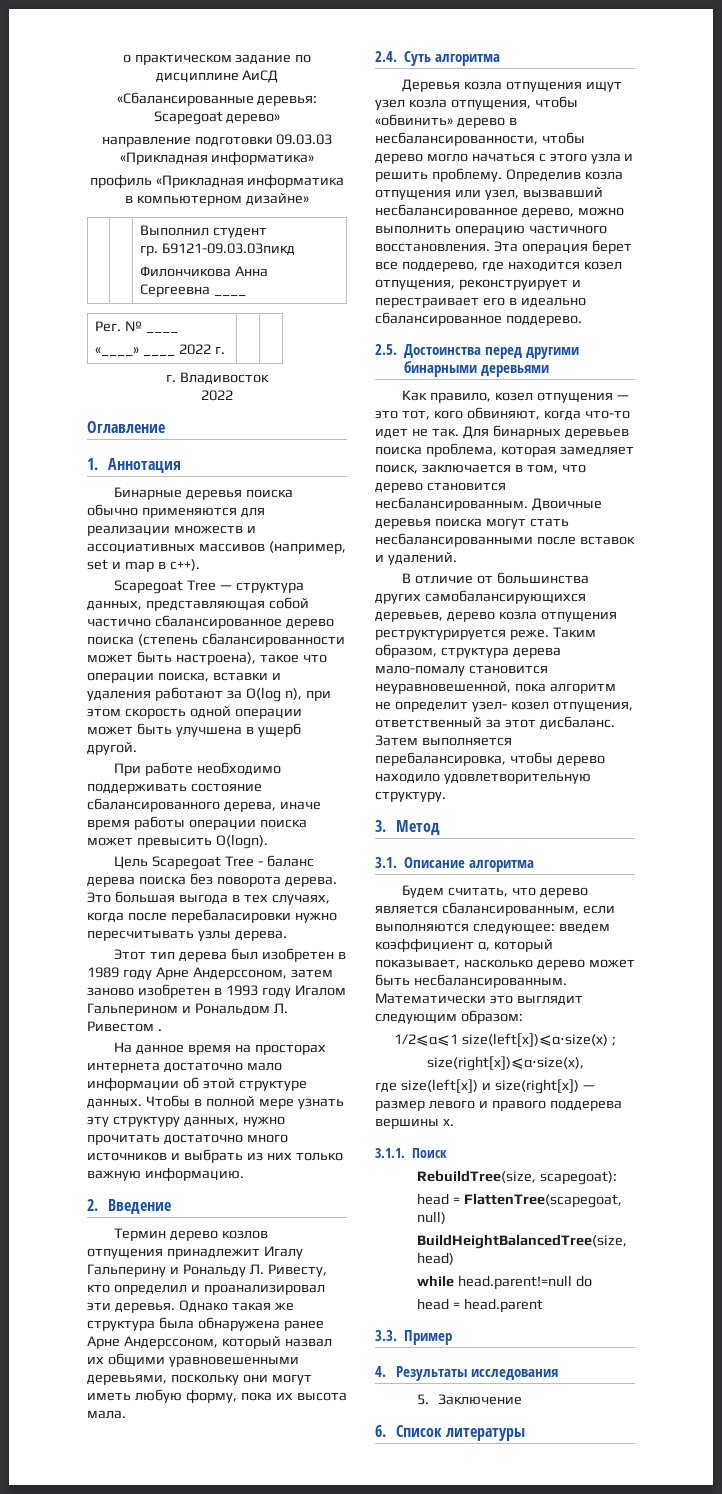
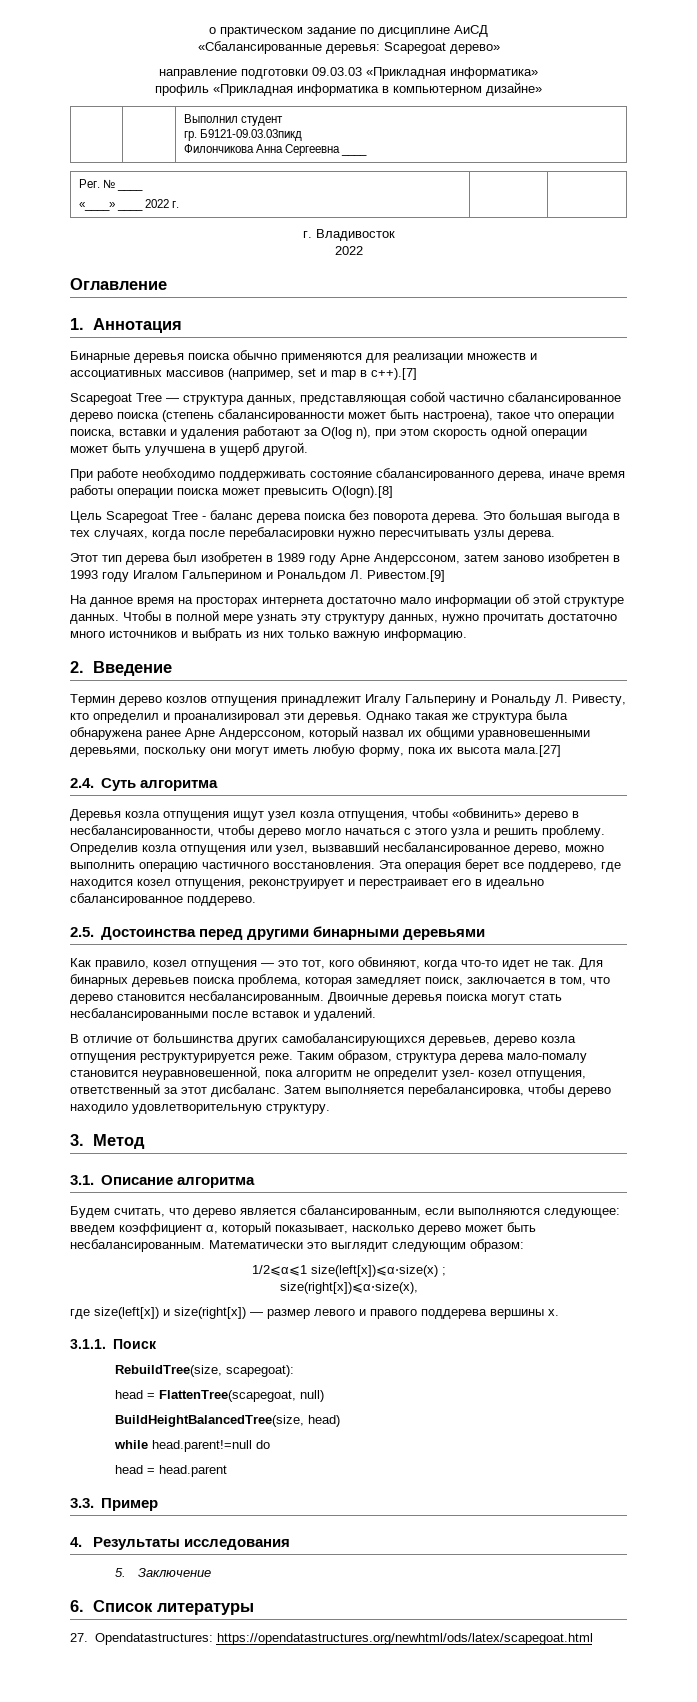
- Бинарные деревья поиска обычно применяются для реализации множеств и ассоциативных массивов (например, set и map в с++).
+ Бинарные деревья поиска обычно применяются для реализации множеств и ассоциативных массивов (например, set и map в с++).[7]
- При работе необходимо поддерживать состояние сбалансированного дерева, иначе время работы операции поиска может превысить O(logn).
+ При работе необходимо поддерживать состояние сбалансированного дерева, иначе время работы операции поиска может превысить O(logn).[8]
- Этот тип дерева был изобретен в 1989 году Арне Андерссоном, затем заново изобретен в 1993 году Игалом Гальперином и Рональдом Л. Ривестом .
+ Этот тип дерева был изобретен в 1989 году Арне Андерссоном, затем заново изобретен в 1993 году Игалом Гальперином и Рональдом Л. Ривестом.[9]
- Однако такая же структура была обнаружена ранее Арне Андерссоном, который назвал их общими уравновешенными деревьями, поскольку они могут иметь любую форму, пока их высота мала.
+ Однако такая же структура была обнаружена ранее Арне Андерссоном, который назвал их общими уравновешенными деревьями, поскольку они могут иметь любую форму, пока их высота мала.[27]
+ 27. Opendatastructures: https://opendatastructures.org/newhtml/ods/latex/scapegoat.html

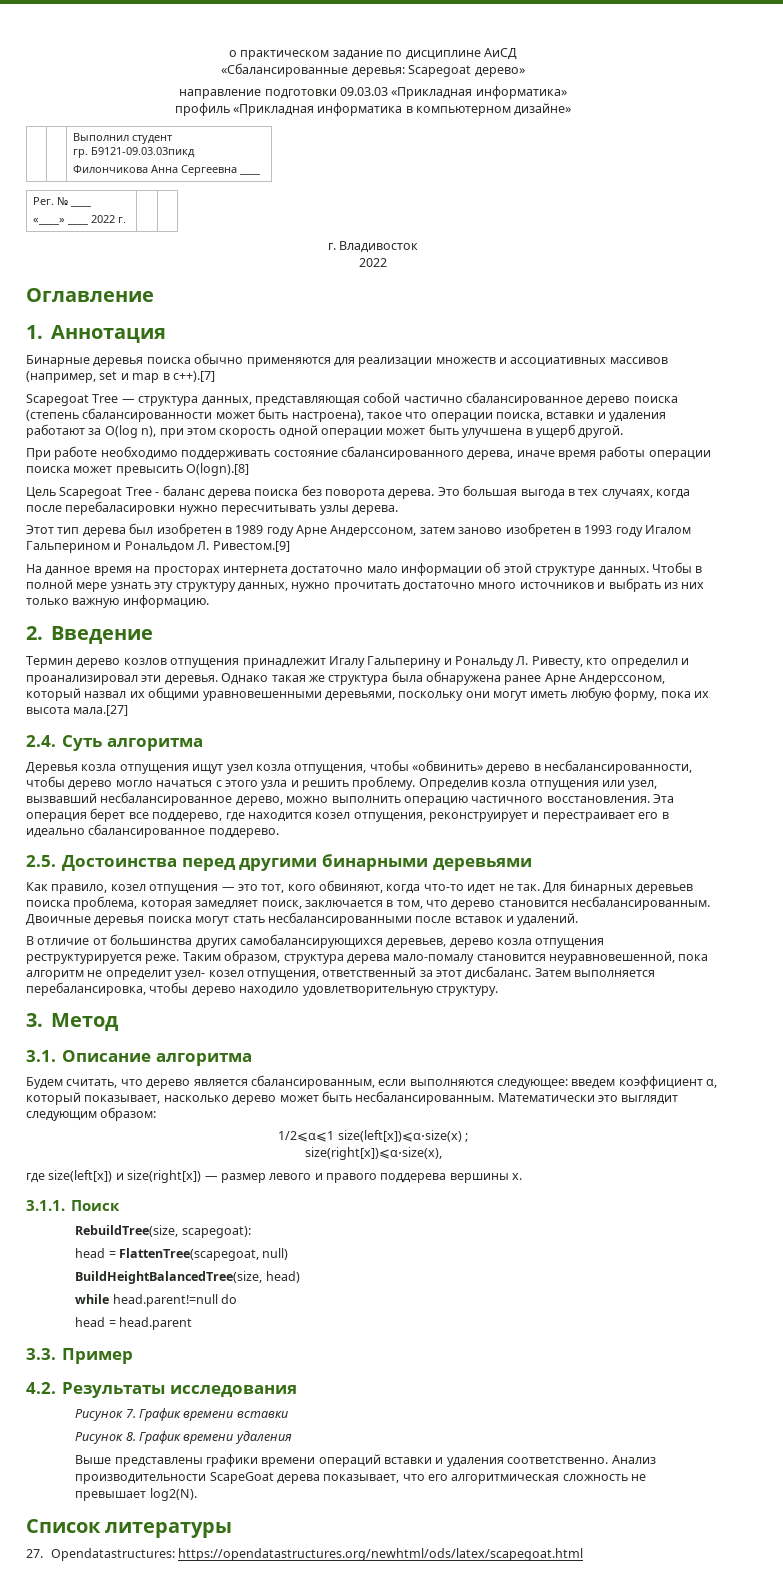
- 4. Результаты исследования
+ 4.2. Результаты исследования
- 5. Заключение
- 6. Список литературы
+ Рисунок 7. График времени вставки
+ Рисунок 8. График времени удаления
+ Выше представлены графики времени операций вставки и удаления соответственно. Анализ производительности ScapeGoat дерева показывает, что его алгоритмическая сложность не превышает log2(N).
+ Список литературы

